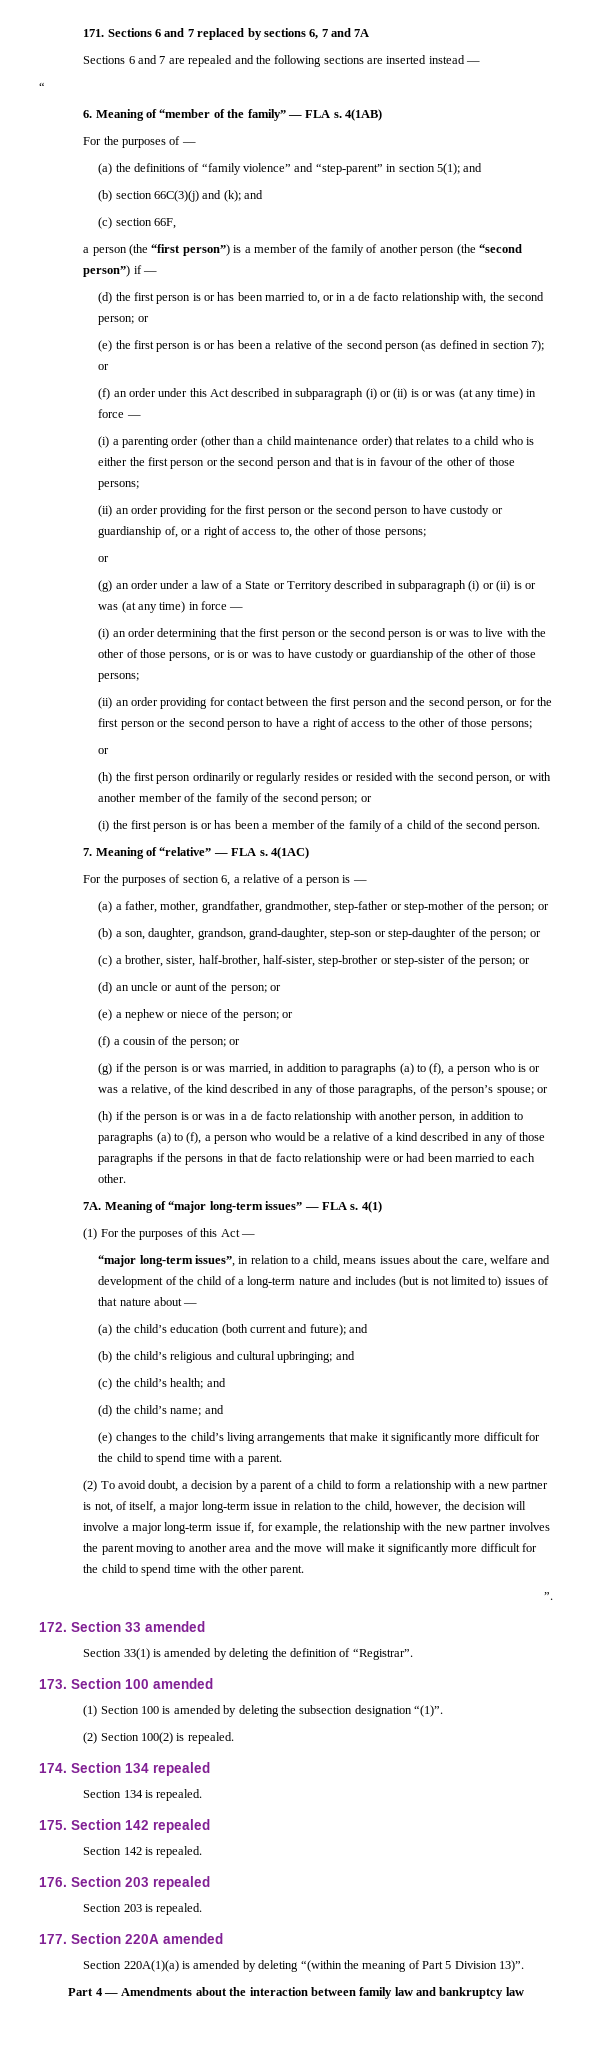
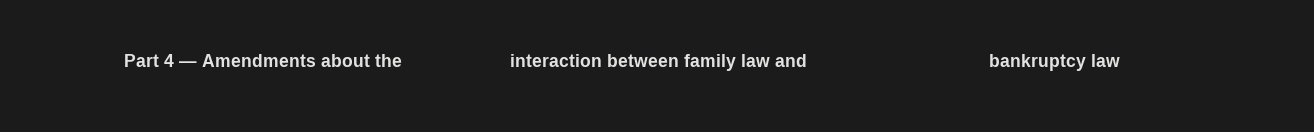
- 171. Sections 6 and 7 replaced by sections 6, 7 and 7A
- Sections 6 and 7 are repealed and the following sections are inserted instead —
- “
- 6. Meaning of “member of the family” — FLA s. 4(1AB)
- For the purposes of —
- (a) the definitions of “family violence” and “step-parent” in section 5(1); and
- (b) section 66C(3)(j) and (k); and
- (c) section 66F,
- a person (the “first person”) is a member of the family of another person (the “second person”) if —
- (d) the first person is or has been married to, or in a de facto relationship with, the second person; or
- (e) the first person is or has been a relative of the second person (as defined in section 7); or
- (f) an order under this Act described in subparagraph (i) or (ii) is or was (at any time) in force —
- (i) a parenting order (other than a child maintenance order) that relates to a child who is either the first person or the second person and that is in favour of the other of those persons;
- (ii) an order providing for the first person or the second person to have custody or guardianship of, or a right of access to, the other of those persons;
- or
- (g) an order under a law of a State or Territory described in subparagraph (i) or (ii) is or was (at any time) in force —
- (i) an order determining that the first person or the second person is or was to live with the other of those persons, or is or was to have custody or guardianship of the other of those persons;
- (ii) an order providing for contact between the first person and the second person, or for the first person or the second person to have a right of access to the other of those persons;
- or
- (h) the first person ordinarily or regularly resides or resided with the second person, or with another member of the family of the second person; or
- (i) the first person is or has been a member of the family of a child of the second person.
- 7. Meaning of “relative” — FLA s. 4(1AC)
- For the purposes of section 6, a relative of a person is —
- (a) a father, mother, grandfather, grandmother, step-father or step-mother of the person; or
- (b) a son, daughter, grandson, grand-daughter, step-son or step-daughter of the person; or
- (c) a brother, sister, half-brother, half-sister, step-brother or step-sister of the person; or
- (d) an uncle or aunt of the person; or
- (e) a nephew or niece of the person; or
- (f) a cousin of the person; or
- (g) if the person is or was married, in addition to paragraphs (a) to (f), a person who is or was a relative, of the kind described in any of those paragraphs, of the person’s spouse; or
- (h) if the person is or was in a de facto relationship with another person, in addition to paragraphs (a) to (f), a person who would be a relative of a kind described in any of those paragraphs if the persons in that de facto relationship were or had been married to each other.
- 7A. Meaning of “major long-term issues” — FLA s. 4(1)
- (1) For the purposes of this Act —
- “major long-term issues”, in relation to a child, means issues about the care, welfare and development of the child of a long-term nature and includes (but is not limited to) issues of that nature about —
- (a) the child’s education (both current and future); and
- (b) the child’s religious and cultural upbringing; and
- (c) the child’s health; and
- (d) the child’s name; and
- (e) changes to the child’s living arrangements that make it significantly more difficult for the child to spend time with a parent.
- (2) To avoid doubt, a decision by a parent of a child to form a relationship with a new partner is not, of itself, a major long-term issue in relation to the child, however, the decision will involve a major long-term issue if, for example, the relationship with the new partner involves the parent moving to another area and the move will make it significantly more difficult for the child to spend time with the other parent.
- ”.
- 172. Section 33 amended
- Section 33(1) is amended by deleting the definition of “Registrar”.
- 173. Section 100 amended
- (1) Section 100 is amended by deleting the subsection designation “(1)”.
- (2) Section 100(2) is repealed.
- 174. Section 134 repealed
- Section 134 is repealed.
- 175. Section 142 repealed
- Section 142 is repealed.
- 176. Section 203 repealed
- Section 203 is repealed.
- 177. Section 220A amended
- Section 220A(1)(a) is amended by deleting “(within the meaning of Part 5 Division 13)”.

